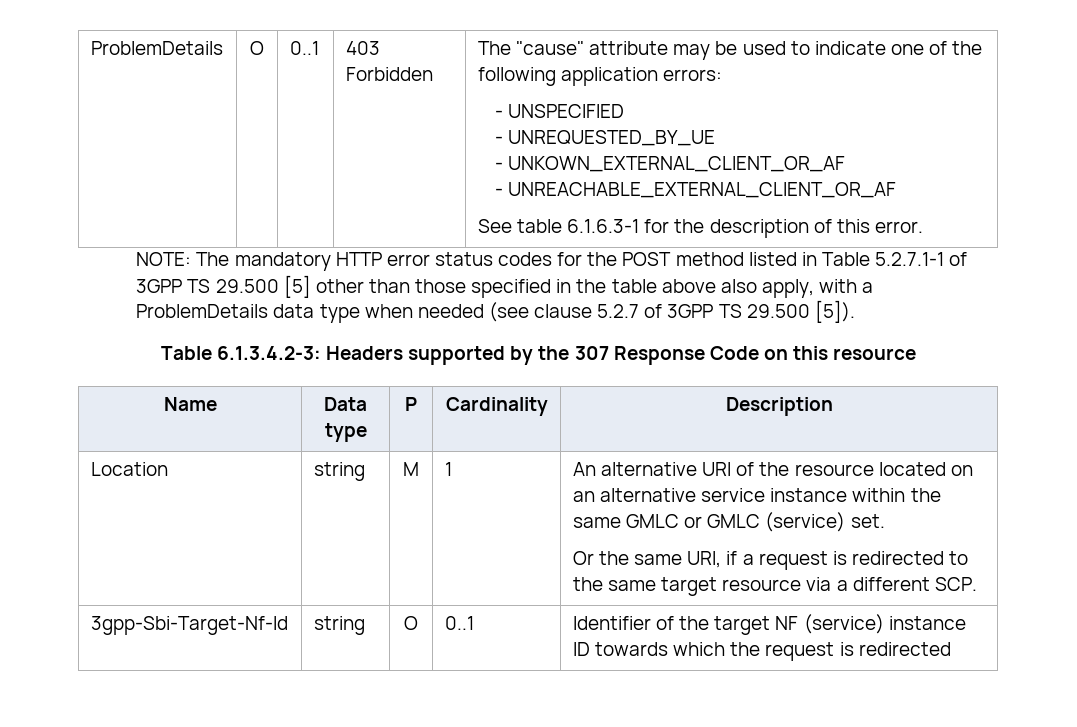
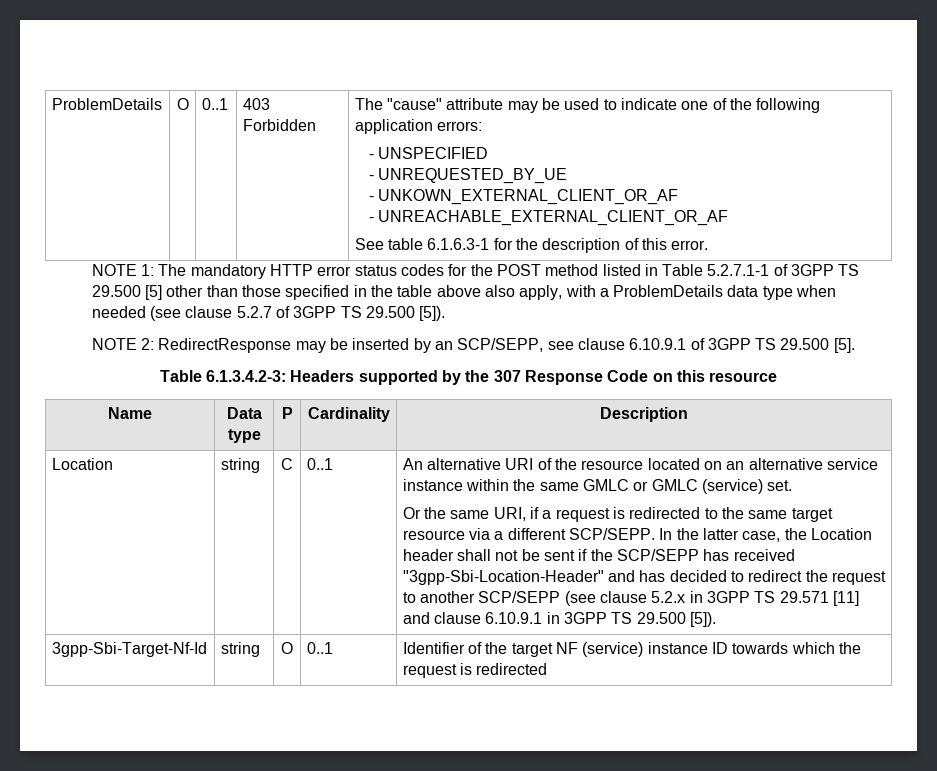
- NOTE: The mandatory HTTP error status codes for the POST method listed in Table 5.2.7.1-1 of 3GPP TS 29.500 [5] other than those specified in the table above also apply, with a ProblemDetails data type when needed (see clause 5.2.7 of 3GPP TS 29.500 [5]).
+ NOTE 1: The mandatory HTTP error status codes for the POST method listed in Table 5.2.7.1-1 of 3GPP TS 29.500 [5] other than those specified in the table above also apply, with a ProblemDetails data type when needed (see clause 5.2.7 of 3GPP TS 29.500 [5]).
+ NOTE 2: RedirectResponse may be inserted by an SCP/SEPP, see clause 6.10.9.1 of 3GPP TS 29.500 [5].
- M | 1
+ C | 0..1
- Or the same URI, if a request is redirected to the same target resource via a different SCP.
+ Or the same URI, if a request is redirected to the same target resource via a different SCP/SEPP. In the latter case, the Location header shall not be sent if the SCP/SEPP has received "3gpp-Sbi-Location-Header" and has decided to redirect the request to another SCP/SEPP (see clause 5.2.x in 3GPP TS 29.571 [11] and clause 6.10.9.1 in 3GPP TS 29.500 [5]).

